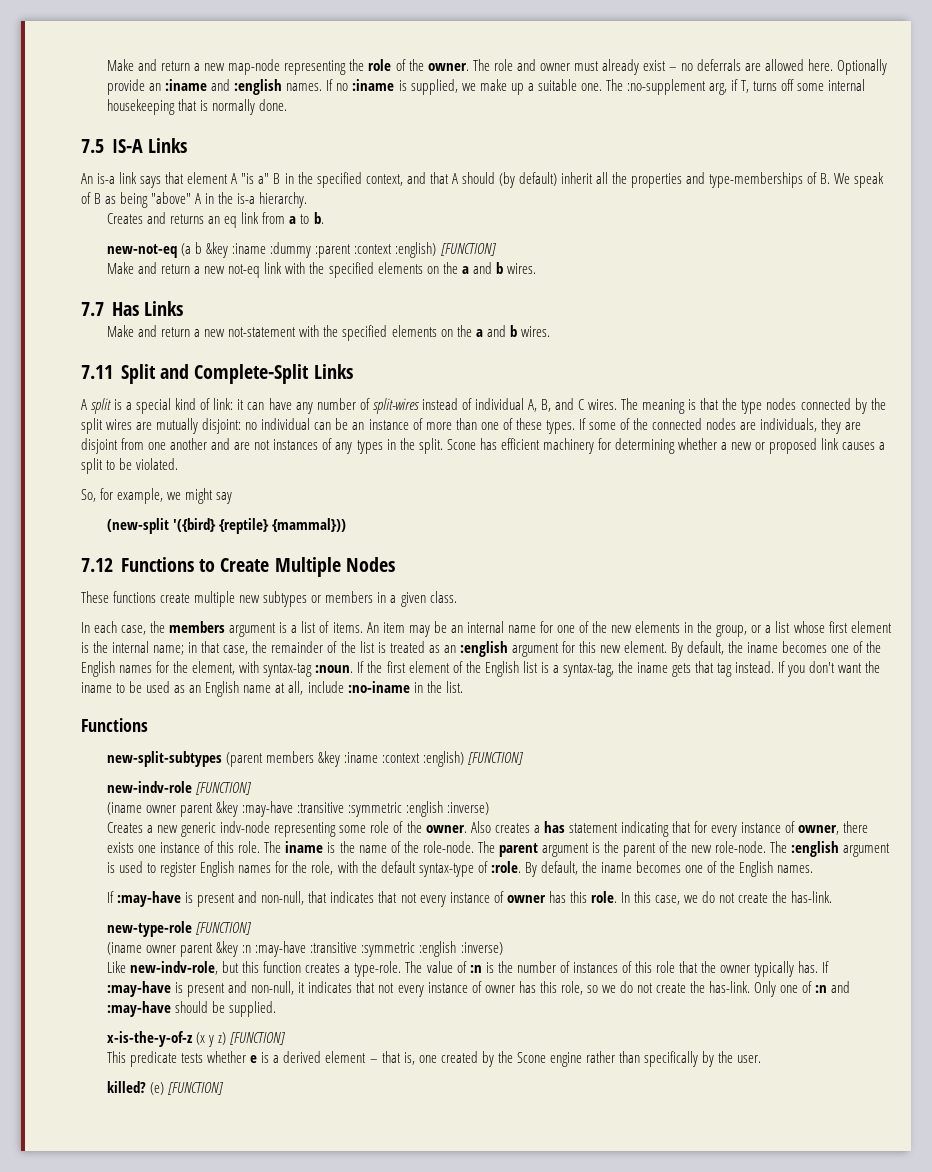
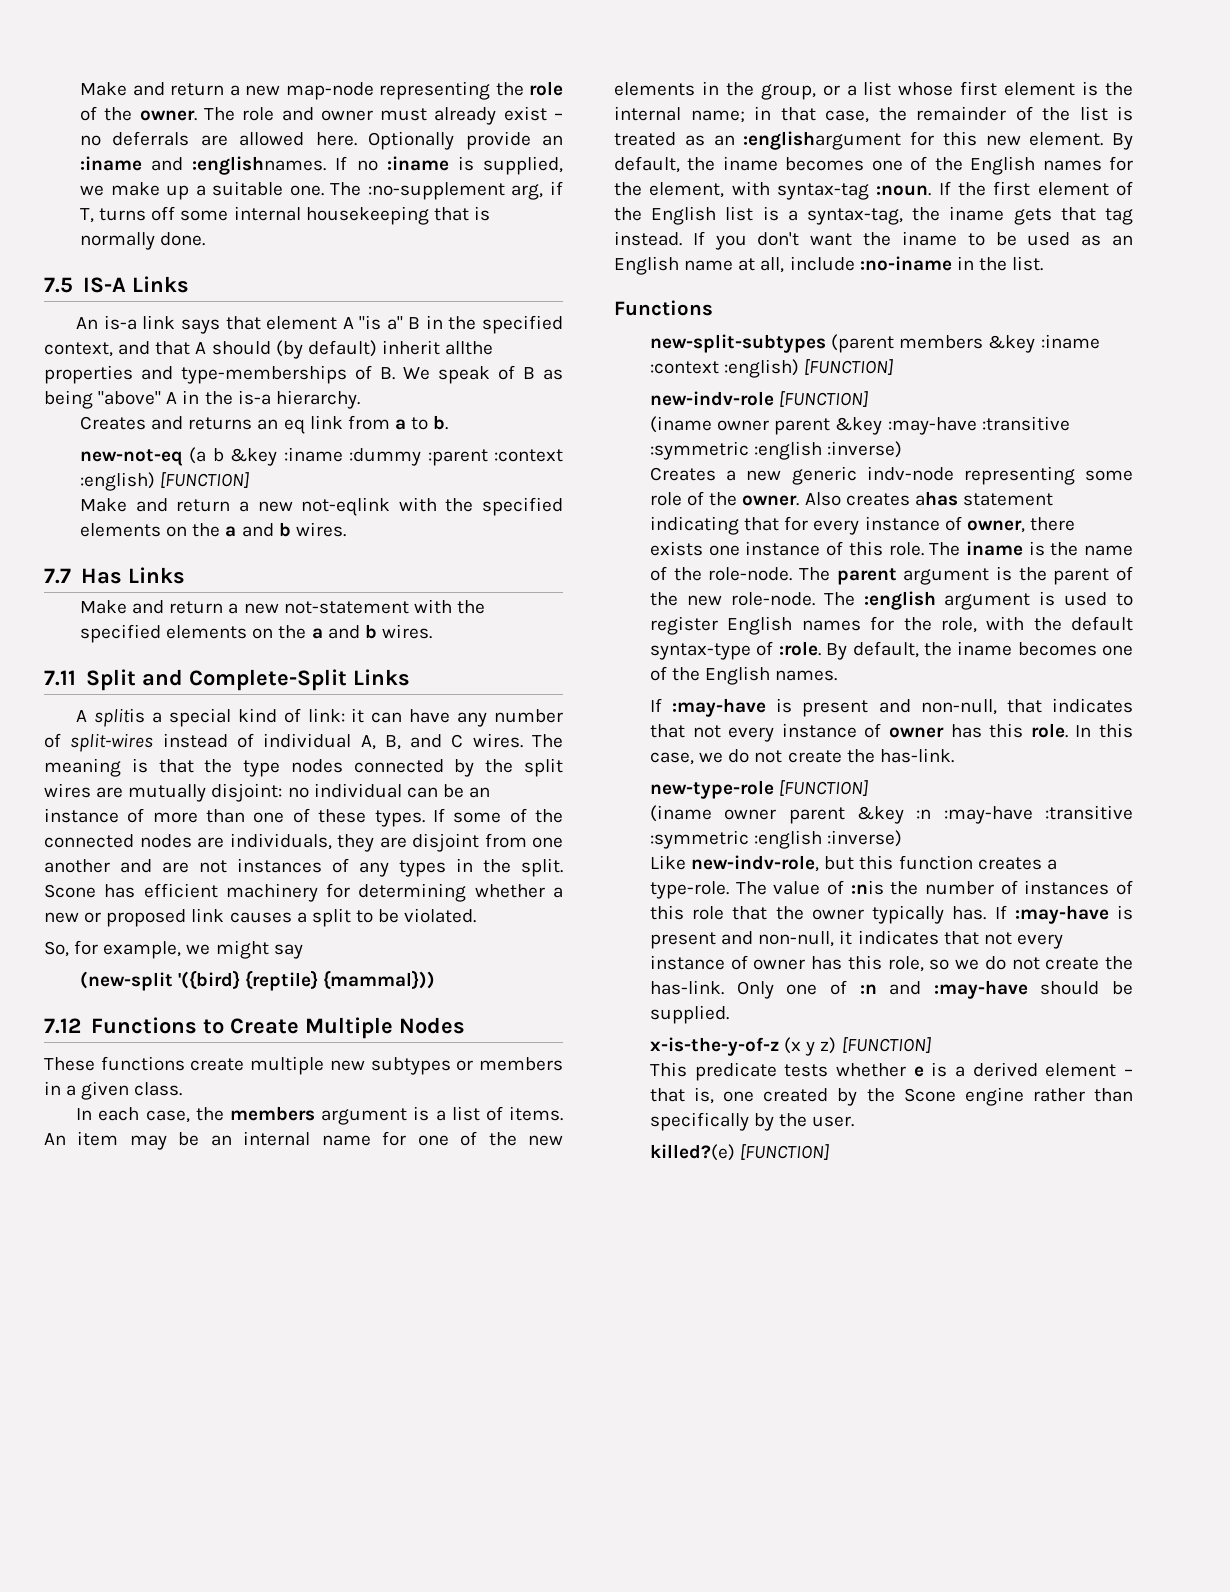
- Optionally provide an :iname and :english names.
+ Optionally provide an :iname and :englishnames.
- An is-a link says that element A "is a" B in the specified context, and that A should (by default) inherit all the properties and type-memberships of B. We speak of B as being "above" A in the is-a hierarchy.
+ An is-a link says that element A "is a" B in the specified context, and that A should (by default) inherit allthe properties and type-memberships of B. We speak of B as being "above" A in the is-a hierarchy.
- Make and return a new not-eq link with the specified elements on the a and b wires.
+ Make and return a new not-eqlink with the specified elements on the a and b wires.
- A split is a special kind of link: it can have any number of split-wires instead of individual A, B, and C wires.
+ A splitis a special kind of link: it can have any number of split-wires instead of individual A, B, and C wires.
- An item may be an internal name for one of the new elements in the group, or a list whose first element is the internal name; in that case, the remainder of the list is treated as an :english argument for this new element.
+ An item may be an internal name for one of the new elements in the group, or a list whose first element is the internal name; in that case, the remainder of the list is treated as an :englishargument for this new element.
- Also creates a has statement indicating that for every instance of owner, there exists one instance of this role.
+ Also creates ahas statement indicating that for every instance of owner, there exists one instance of this role.
- The value of :n is the number of instances of this role that the owner typically has.
+ The value of :nis the number of instances of this role that the owner typically has.
- killed? (e) [FUNCTION]
+ killed?(e) [FUNCTION]

